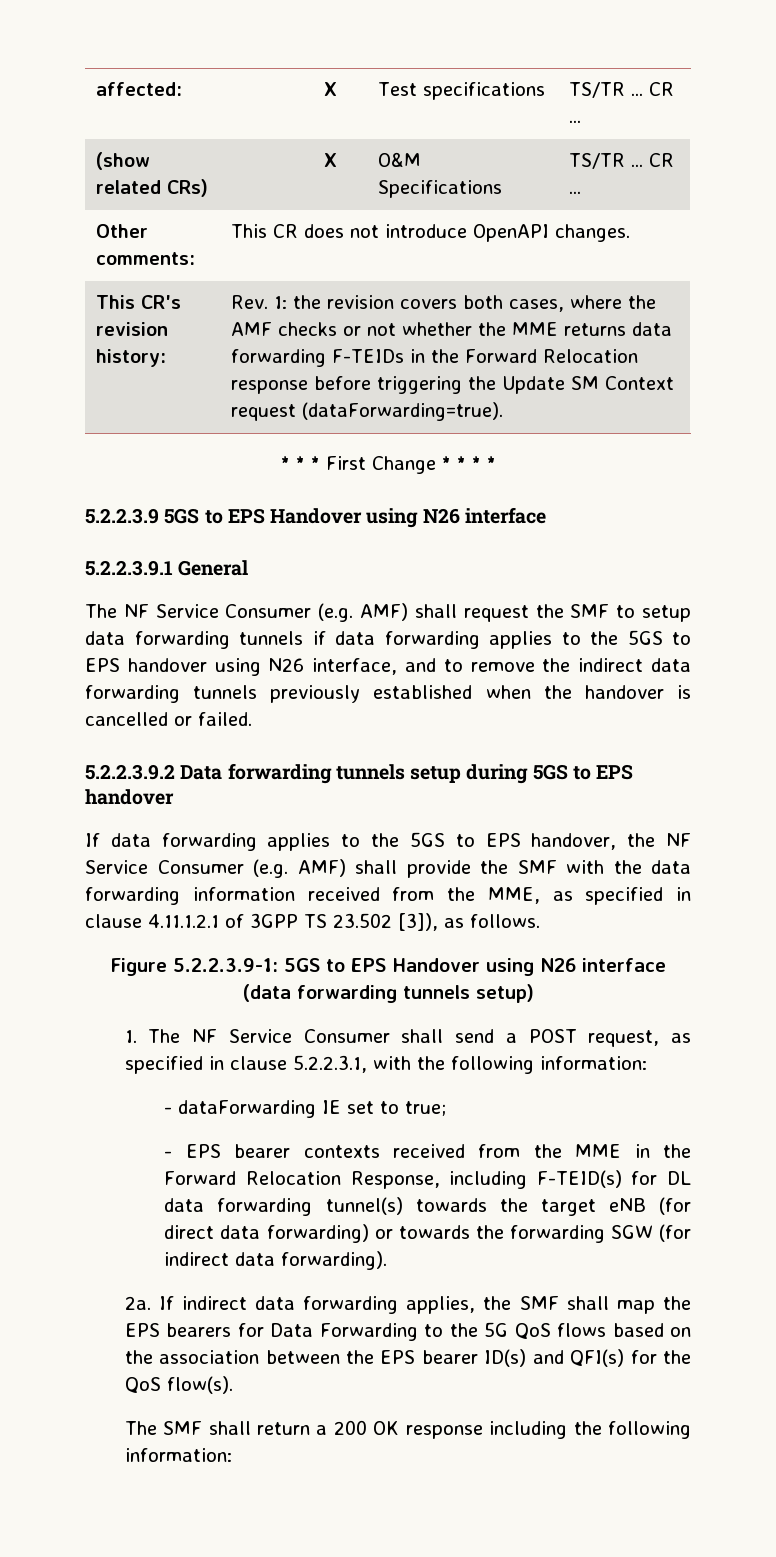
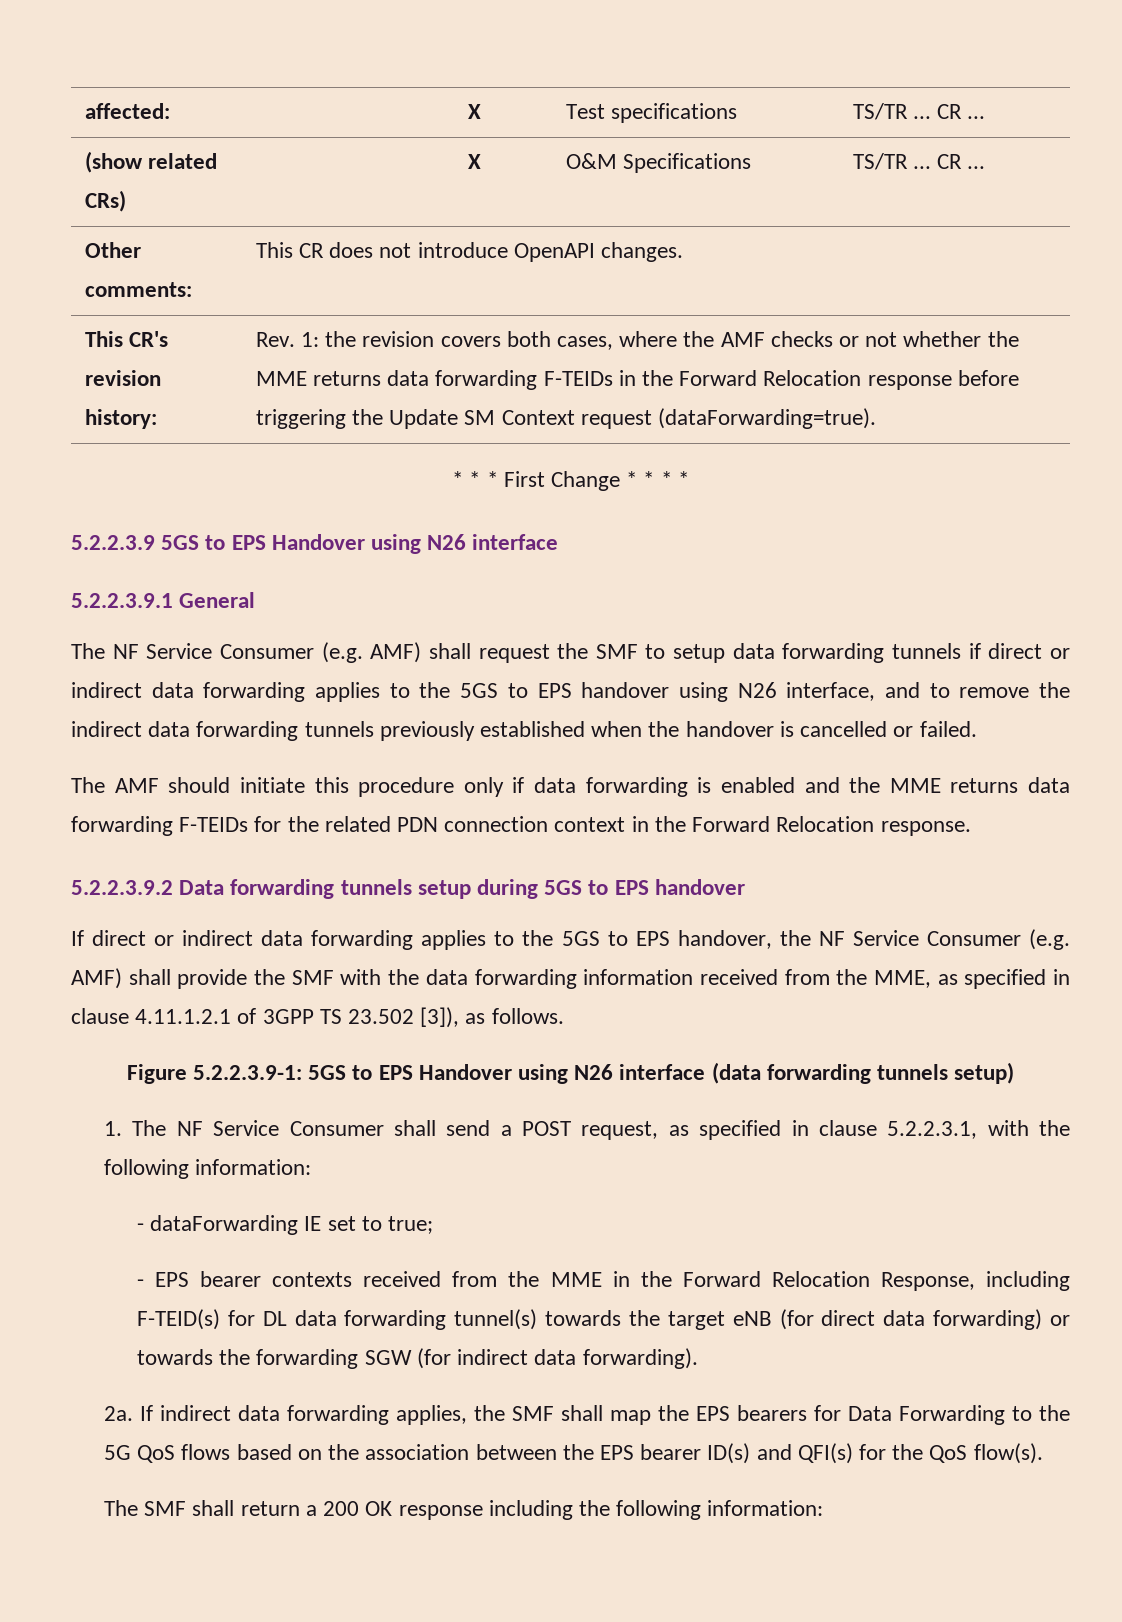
- The NF Service Consumer (e.g. AMF) shall request the SMF to setup data forwarding tunnels if data forwarding applies to the 5GS to EPS handover using N26 interface, and to remove the indirect data forwarding tunnels previously established when the handover is cancelled or failed.
+ The NF Service Consumer (e.g. AMF) shall request the SMF to setup data forwarding tunnels if direct or indirect data forwarding applies to the 5GS to EPS handover using N26 interface, and to remove the indirect data forwarding tunnels previously established when the handover is cancelled or failed.
+ The AMF should initiate this procedure only if data forwarding is enabled and the MME returns data forwarding F-TEIDs for the related PDN connection context in the Forward Relocation response.
- If data forwarding applies to the 5GS to EPS handover, the NF Service Consumer (e.g. AMF) shall provide the SMF with the data forwarding information received from the MME, as specified in clause 4.11.1.2.1 of 3GPP TS 23.502 [3]), as follows.
+ If direct or indirect data forwarding applies to the 5GS to EPS handover, the NF Service Consumer (e.g. AMF) shall provide the SMF with the data forwarding information received from the MME, as specified in clause 4.11.1.2.1 of 3GPP TS 23.502 [3]), as follows.

